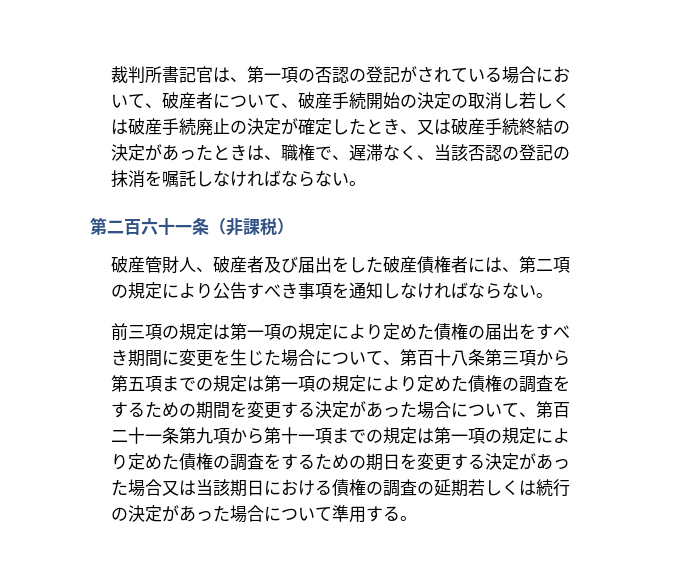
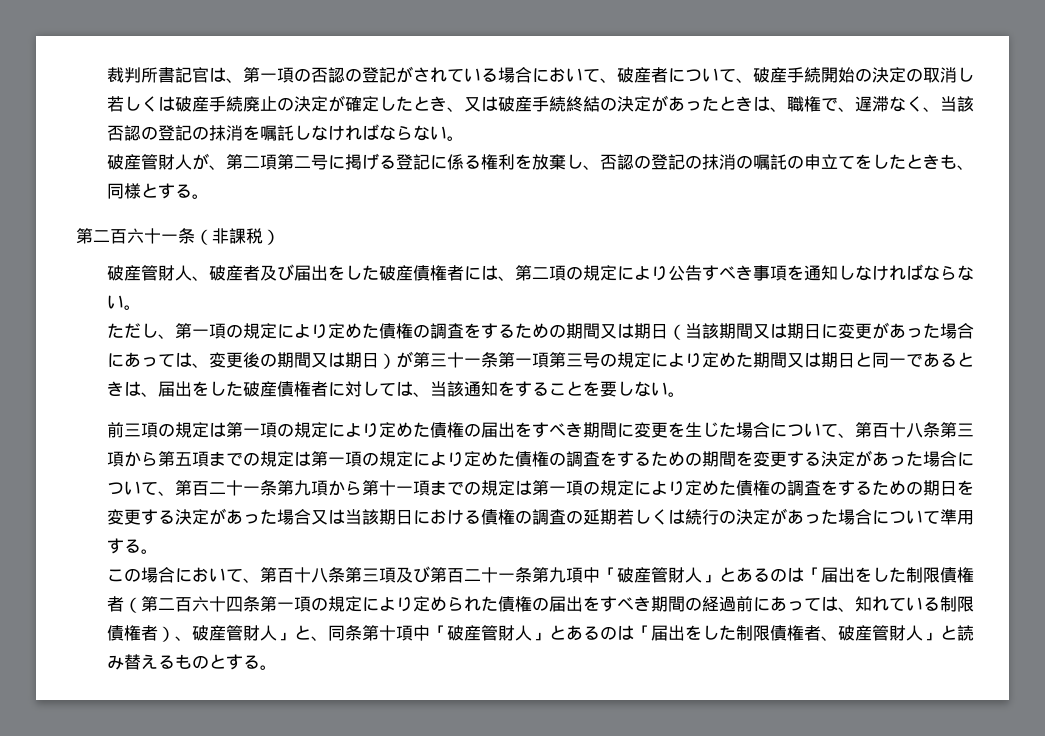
+ 破産管財人が、第二項第二号に掲げる登記に係る権利を放棄し、否認の登記の抹消の嘱託の申立てをしたときも、同様とする。
+ ただし、第一項の規定により定めた債権の調査をするための期間又は期日（当該期間又は期日に変更があった場合にあっては、変更後の期間又は期日）が第三十一条第一項第三号の規定により定めた期間又は期日と同一であるときは、届出をした破産債権者に対しては、当該通知をすることを要しない。
+ この場合において、第百十八条第三項及び第百二十一条第九項中「破産管財人」とあるのは「届出をした制限債権者（第二百六十四条第一項の規定により定められた債権の届出をすべき期間の経過前にあっては、知れている制限債権者）、破産管財人」と、同条第十項中「破産管財人」とあるのは「届出をした制限債権者、破産管財人」と読み替えるものとする。

